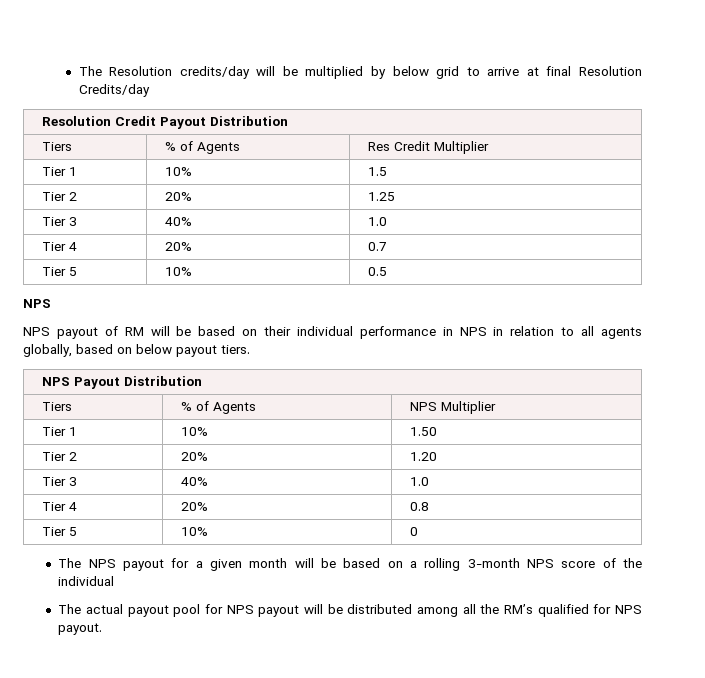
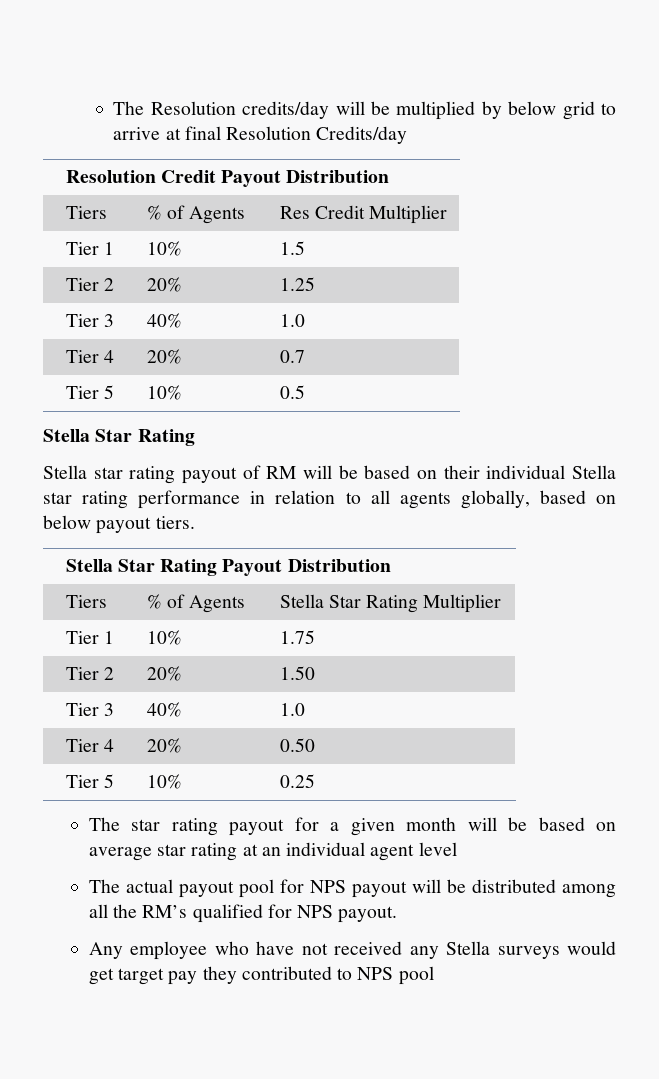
  Tier 5 | 10% | 0.5
- NPS
- NPS payout of RM will be based on their individual performance in NPS in relation to all agents globally, based on below payout tiers.
+ Stella Star Rating
+ Stella star rating payout of RM will be based on their individual Stella star rating performance in relation to all agents globally, based on below payout tiers.
- NPS Payout Distribution
- Tiers | % of Agents | NPS Multiplier
- Tier 1 | 10% | 1.50
- Tier 2 | 20% | 1.20
+ Stella Star Rating Payout Distribution
+ Tiers | % of Agents | Stella Star Rating Multiplier
+ Tier 1 | 10% | 1.75
+ Tier 2 | 20% | 1.50
  Tier 3 | 40% | 1.0
- Tier 4 | 20% | 0.8
- Tier 5 | 10% | 0
- The NPS payout for a given month will be based on a rolling 3-month NPS score of the individual
+ Tier 4 | 20% | 0.50
+ Tier 5 | 10% | 0.25
+ The star rating payout for a given month will be based on average star rating at an individual agent level
+ Any employee who have not received any Stella surveys would get target pay they contributed to NPS pool

